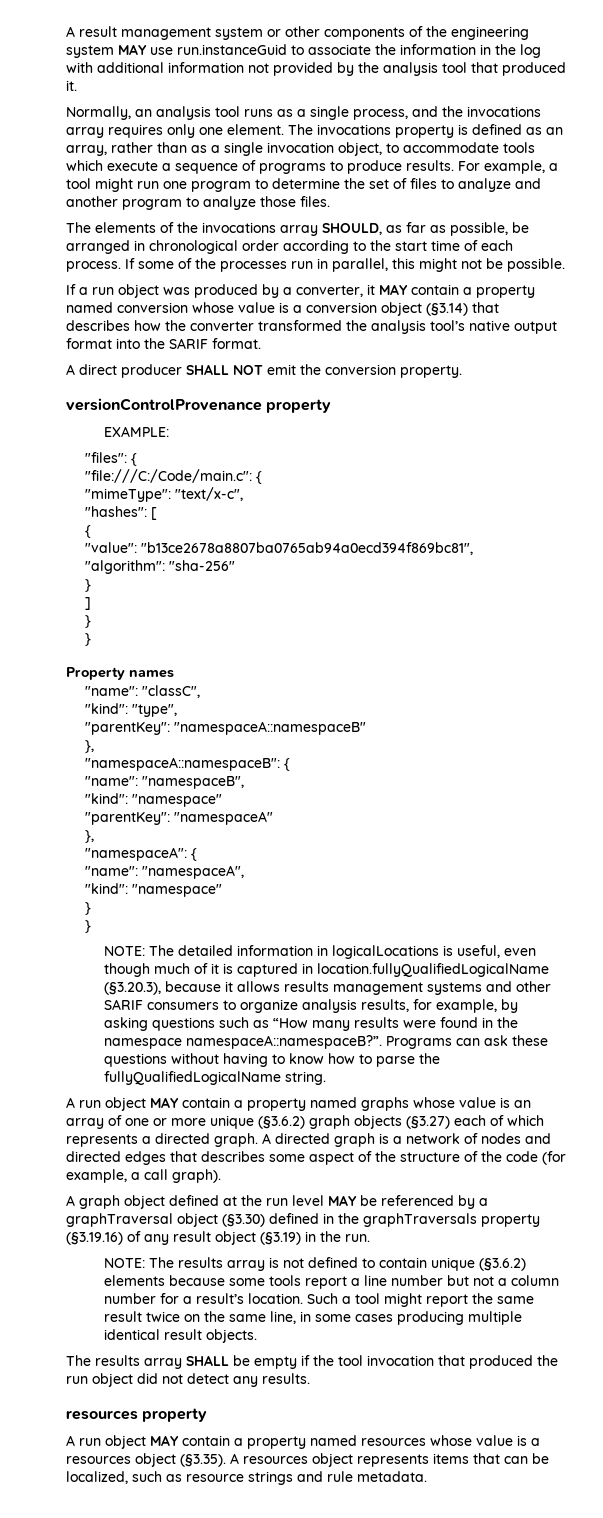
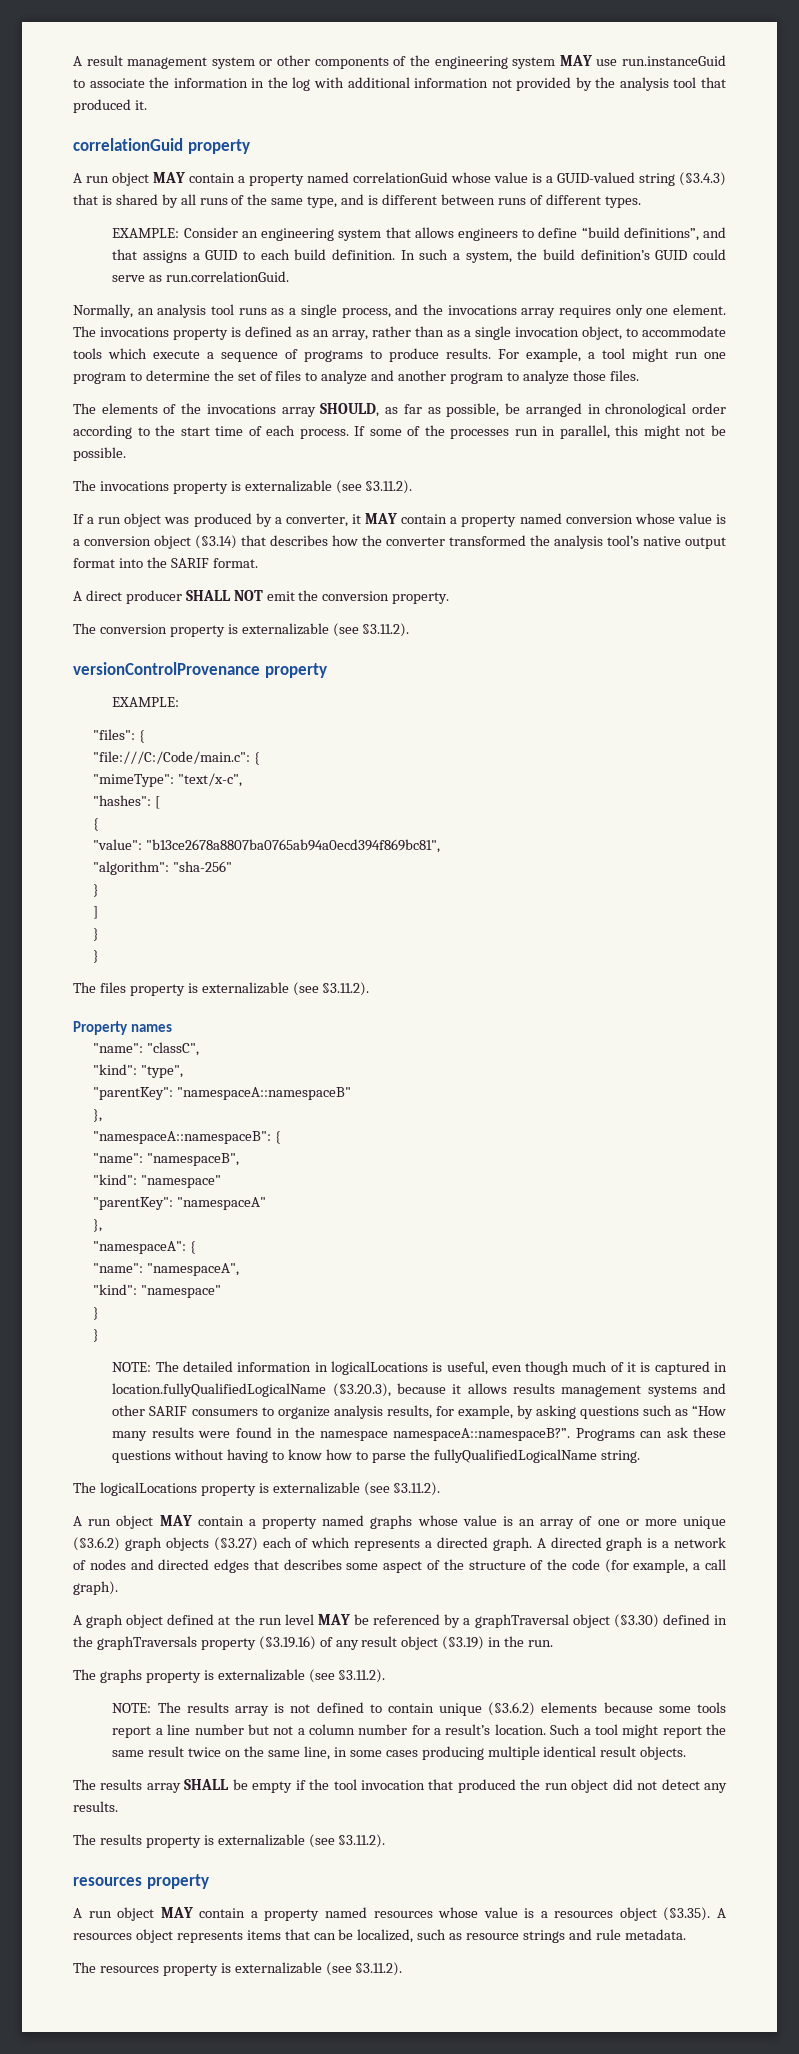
+ correlationGuid property
+ A run object MAY contain a property named correlationGuid whose value is a GUID-valued string (§3.4.3) that is shared by all runs of the same type, and is different between runs of different types.
+ EXAMPLE: Consider an engineering system that allows engineers to define “build definitions”, and that assigns a GUID to each build definition. In such a system, the build definition’s GUID could serve as run.correlationGuid.
+ The invocations property is externalizable (see §3.11.2).
+ The conversion property is externalizable (see §3.11.2).
+ The files property is externalizable (see §3.11.2).
+ The logicalLocations property is externalizable (see §3.11.2).
+ The graphs property is externalizable (see §3.11.2).
+ The results property is externalizable (see §3.11.2).
+ The resources property is externalizable (see §3.11.2).

